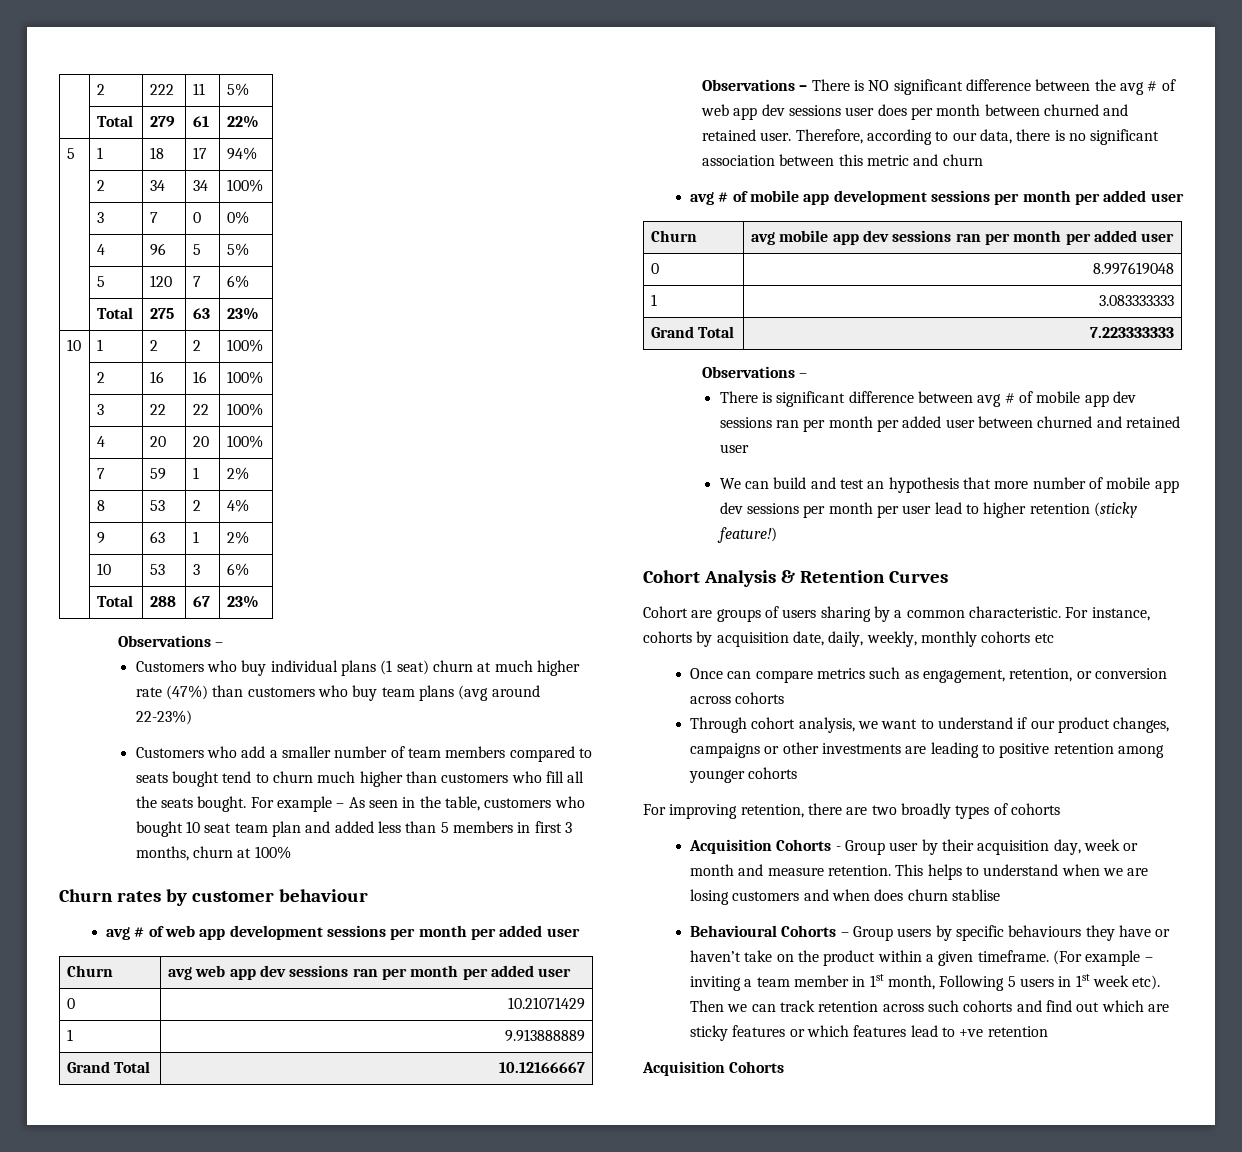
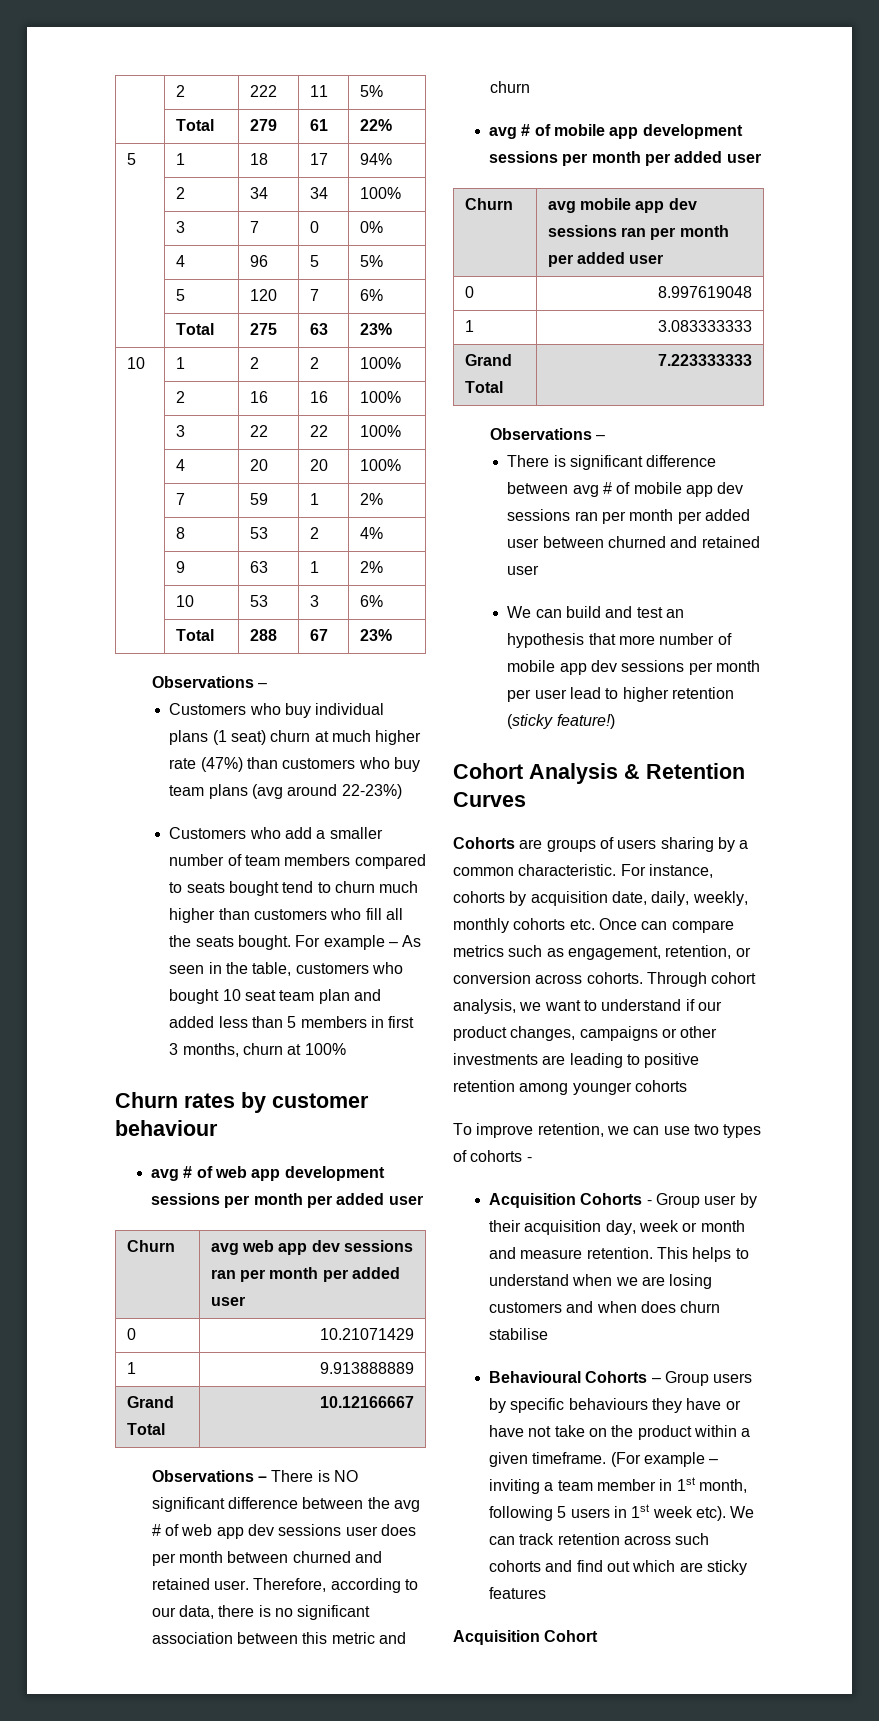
- Cohort are groups of users sharing by a common characteristic.
+ Cohorts are groups of users sharing by a common characteristic.
- For instance, cohorts by acquisition date, daily, weekly, monthly cohorts etc
- Once can compare metrics such as engagement, retention, or conversion across cohorts
- Through cohort analysis, we want to understand if our product changes, campaigns or other investments are leading to positive retention among younger cohorts
+ For instance, cohorts by acquisition date, daily, weekly, monthly cohorts etc. Once can compare metrics such as engagement, retention, or conversion across cohorts. Through cohort analysis, we want to understand if our product changes, campaigns or other investments are leading to positive retention among younger cohorts
- For improving retention, there are two broadly types of cohorts
+ To improve retention, we can use two types of cohorts -
- This helps to understand when we are losing customers and when does churn stablise
+ This helps to understand when we are losing customers and when does churn stabilise
- Behavioural Cohorts – Group users by specific behaviours they have or haven’t take on the product within a given timeframe.
+ Behavioural Cohorts – Group users by specific behaviours they have or have not take on the product within a given timeframe.
- (For example – inviting a team member in 1st month, Following 5 users in 1st week etc).
+ (For example – inviting a team member in 1st month, following 5 users in 1st week etc).
- Then we can track retention across such cohorts and find out which are sticky features or which features lead to +ve retention
- Acquisition Cohorts
+ We can track retention across such cohorts and find out which are sticky features
+ Acquisition Cohort

